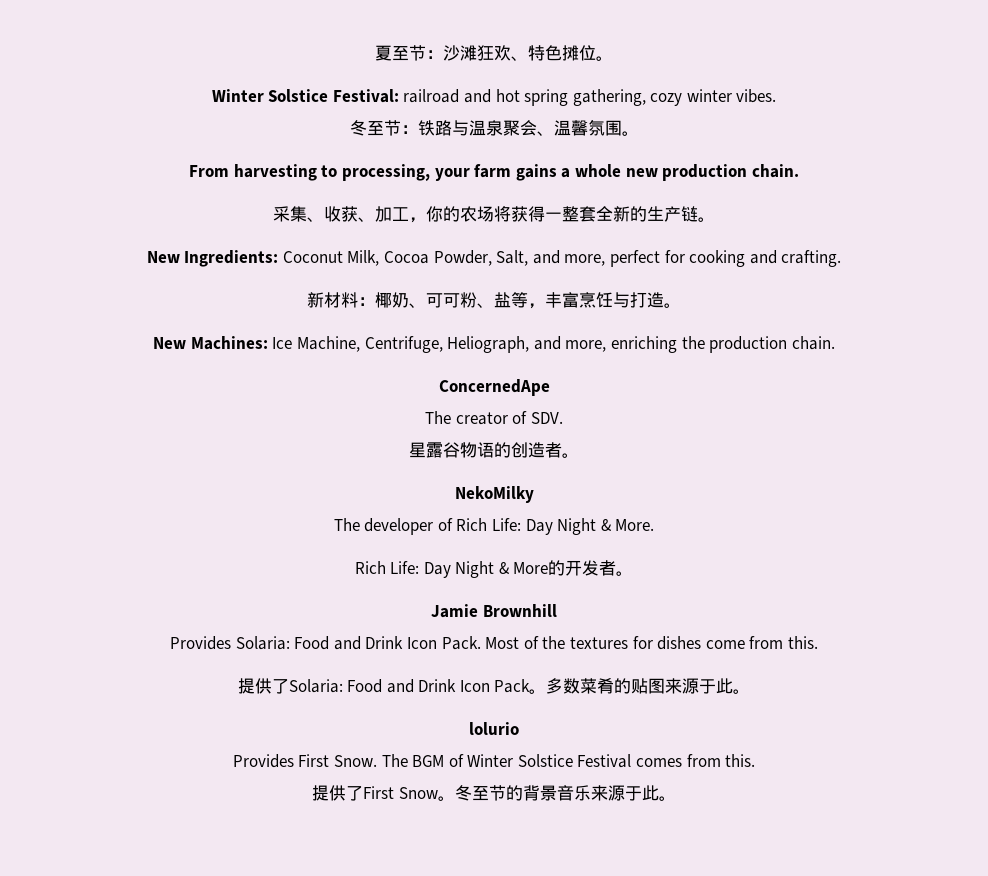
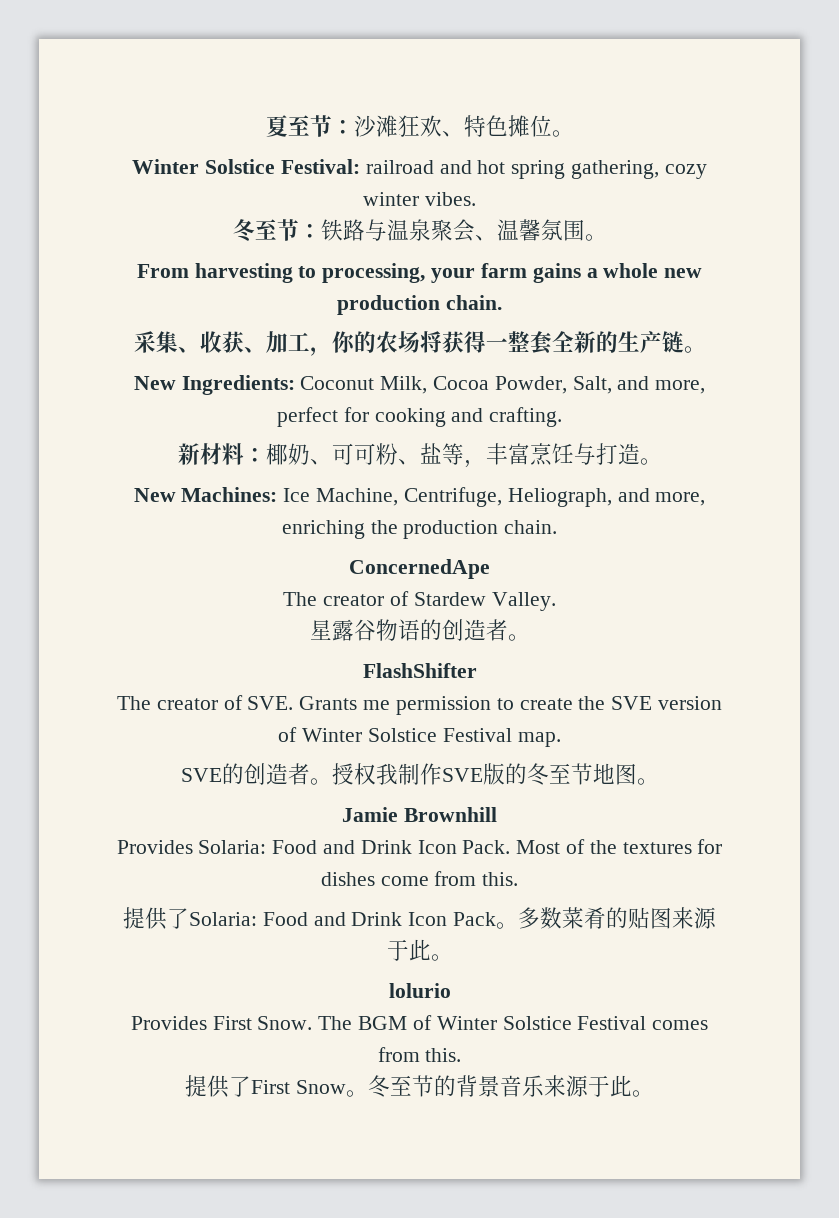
- The creator of SDV.
+ The creator of Stardew Valley.
- NekoMilky
- The developer of Rich Life: Day Night & More.
- Rich Life: Day Night & More的开发者。
+ FlashShifter
+ The creator of SVE. Grants me permission to create the SVE version of Winter Solstice Festival map.
+ SVE的创造者。授权我制作SVE版的冬至节地图。

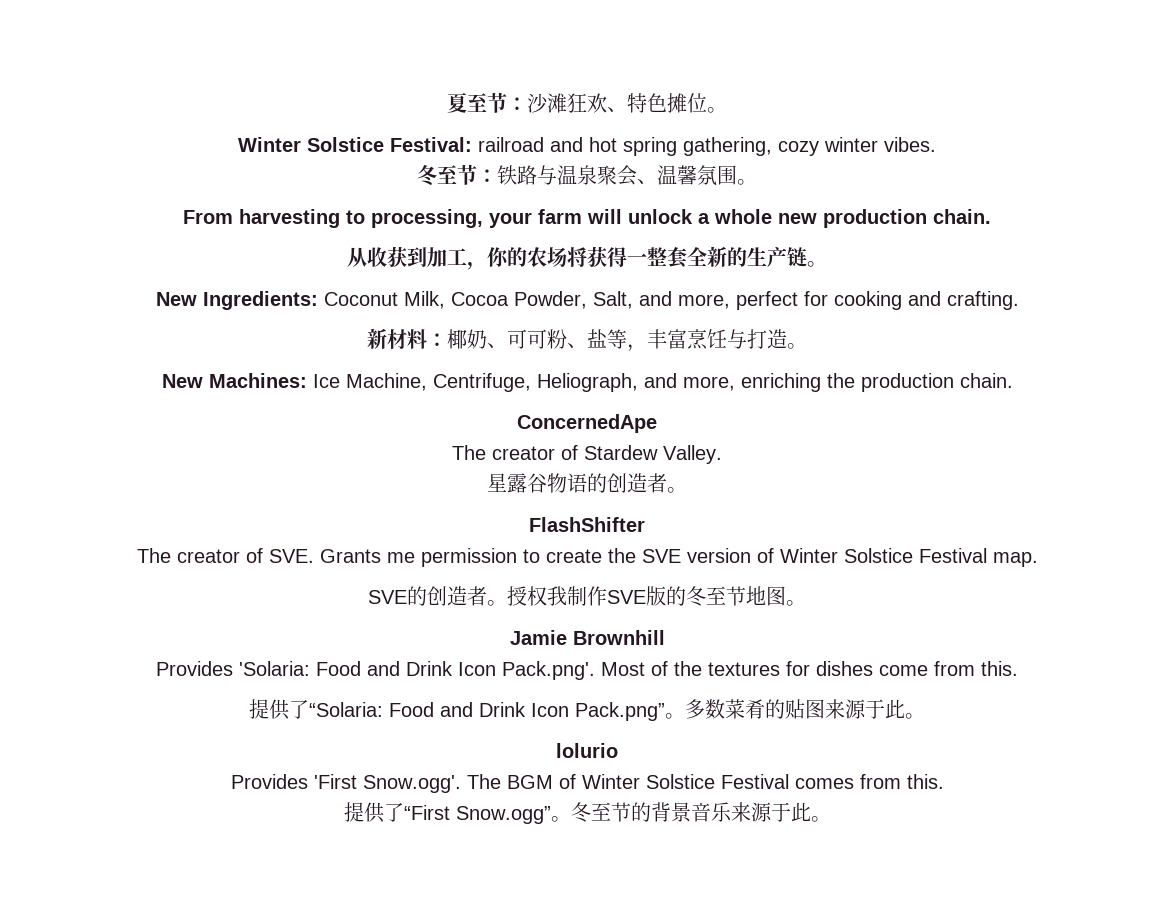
- From harvesting to processing, your farm gains a whole new production chain.
+ From harvesting to processing, your farm will unlock a whole new production chain.
- 采集、收获、加工，你的农场将获得一整套全新的生产链。
+ 从收获到加工，你的农场将获得一整套全新的生产链。
- Provides Solaria: Food and Drink Icon Pack. Most of the textures for dishes come from this.
+ Provides 'Solaria: Food and Drink Icon Pack.png'. Most of the textures for dishes come from this.
- 提供了Solaria: Food and Drink Icon Pack。
+ 提供了“Solaria: Food and Drink Icon Pack.png”。
- Provides First Snow. The BGM of Winter Solstice Festival comes from this.
+ Provides 'First Snow.ogg'. The BGM of Winter Solstice Festival comes from this.
- 提供了First Snow。
+ 提供了“First Snow.ogg”。

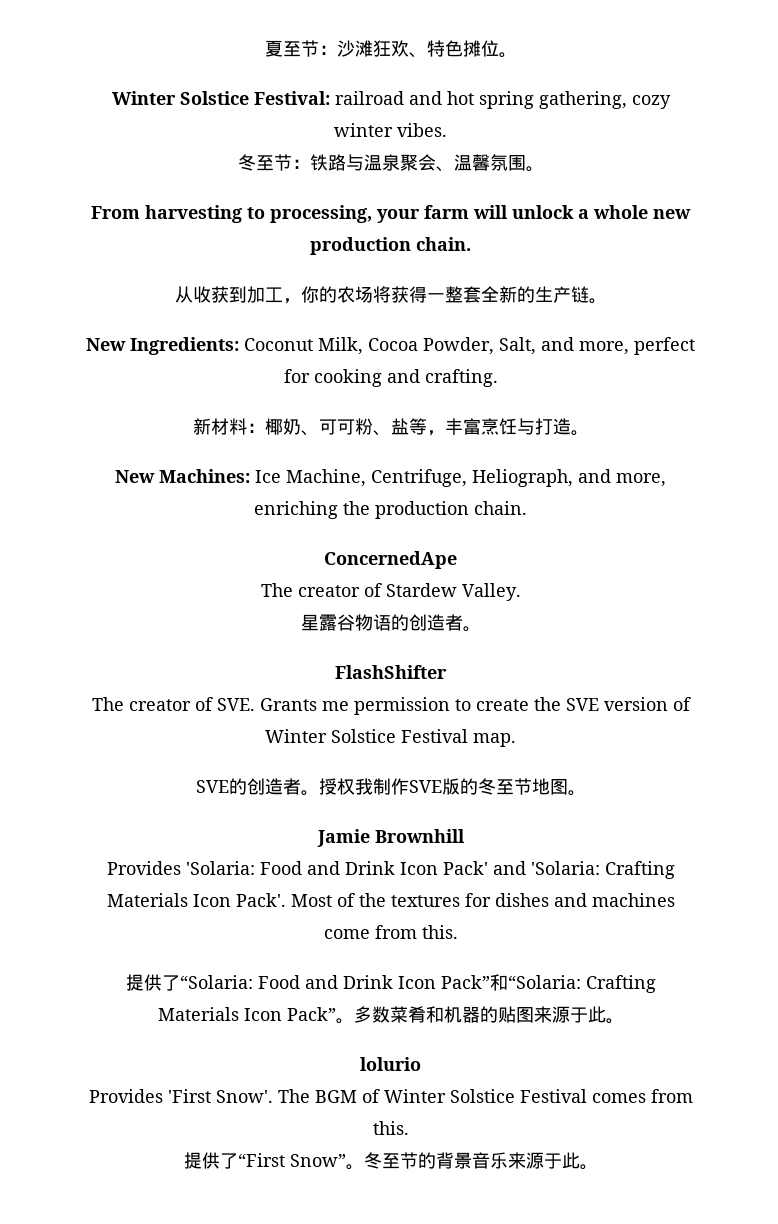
- Provides 'Solaria: Food and Drink Icon Pack.png'. Most of the textures for dishes come from this.
+ Provides 'Solaria: Food and Drink Icon Pack' and 'Solaria: Crafting Materials Icon Pack'. Most of the textures for dishes and machines come from this.
- 提供了“Solaria: Food and Drink Icon Pack.png”。
+ 提供了“Solaria: Food and Drink Icon Pack”和“Solaria: Crafting Materials Icon Pack”。
- 多数菜肴的贴图来源于此。
+ 多数菜肴和机器的贴图来源于此。
- Provides 'First Snow.ogg'. The BGM of Winter Solstice Festival comes from this.
+ Provides 'First Snow'. The BGM of Winter Solstice Festival comes from this.
- 提供了“First Snow.ogg”。
+ 提供了“First Snow”。

